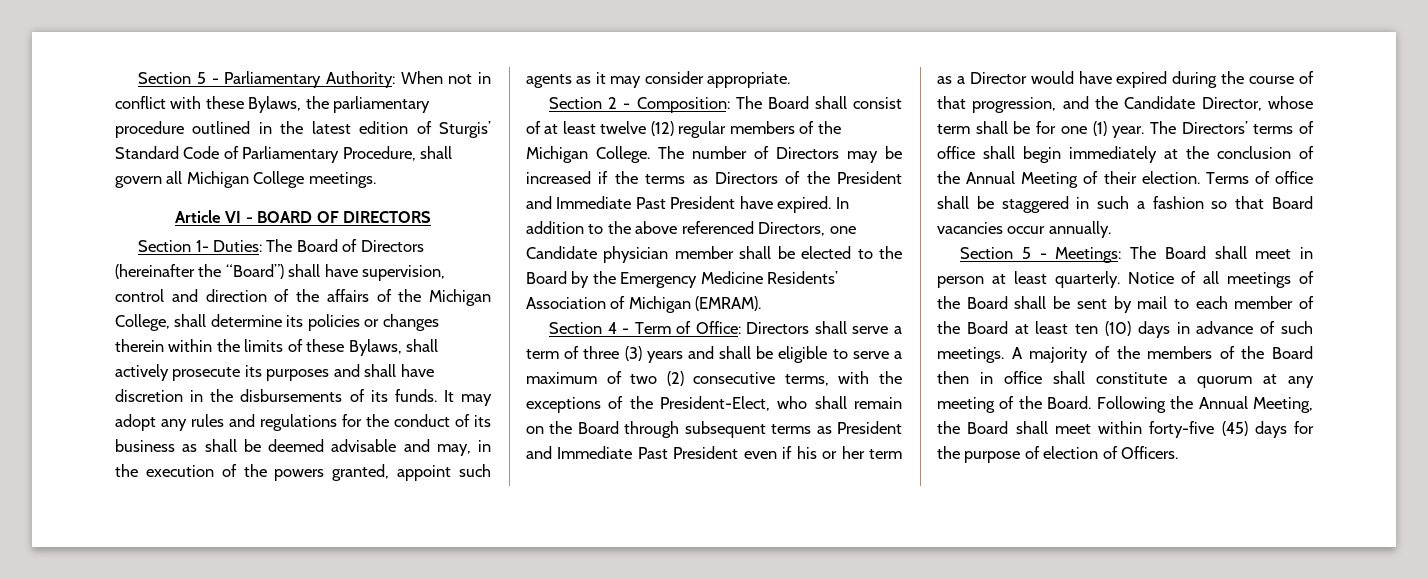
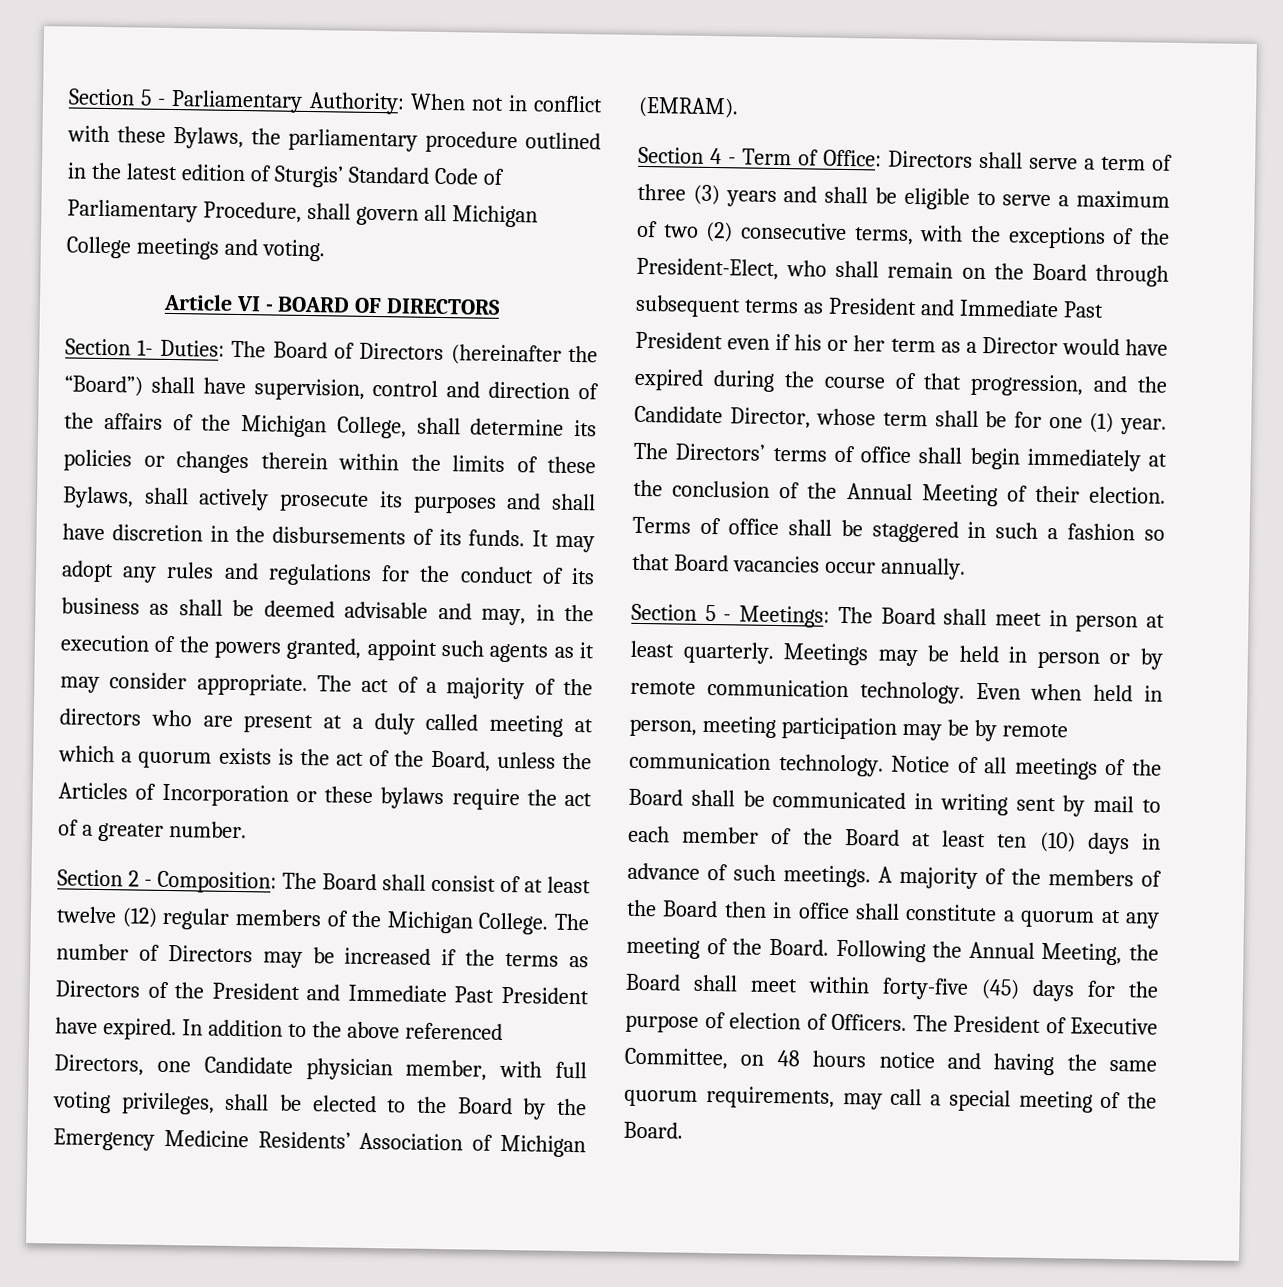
- Section 5 - Parliamentary Authority: When not in conflict with these Bylaws, the parliamentary procedure outlined in the latest edition of Sturgis’ Standard Code of Parliamentary Procedure, shall govern all Michigan College meetings.
+ Section 5 - Parliamentary Authority: When not in conflict with these Bylaws, the parliamentary procedure outlined in the latest edition of Sturgis’ Standard Code of Parliamentary Procedure, shall govern all Michigan College meetings and voting.
+ The act of a majority of the directors who are present at a duly called meeting at which a quorum exists is the act of the Board, unless the Articles of Incorporation or these bylaws require the act of a greater number.
- In addition to the above referenced Directors, one Candidate physician member shall be elected to the Board by the Emergency Medicine Residents’ Association of Michigan (EMRAM).
+ In addition to the above referenced Directors, one Candidate physician member, with full voting privileges, shall be elected to the Board by the Emergency Medicine Residents’ Association of Michigan (EMRAM).
+ Meetings may be held in person or by remote communication technology. Even when held in person, meeting participation may be by remote communication technology.
- Notice of all meetings of the Board shall be sent by mail to each member of the Board at least ten (10) days in advance of such meetings.
+ Notice of all meetings of the Board shall be communicated in writing sent by mail to each member of the Board at least ten (10) days in advance of such meetings.
+ The President of Executive Committee, on 48 hours notice and having the same quorum requirements, may call a special meeting of the Board.

